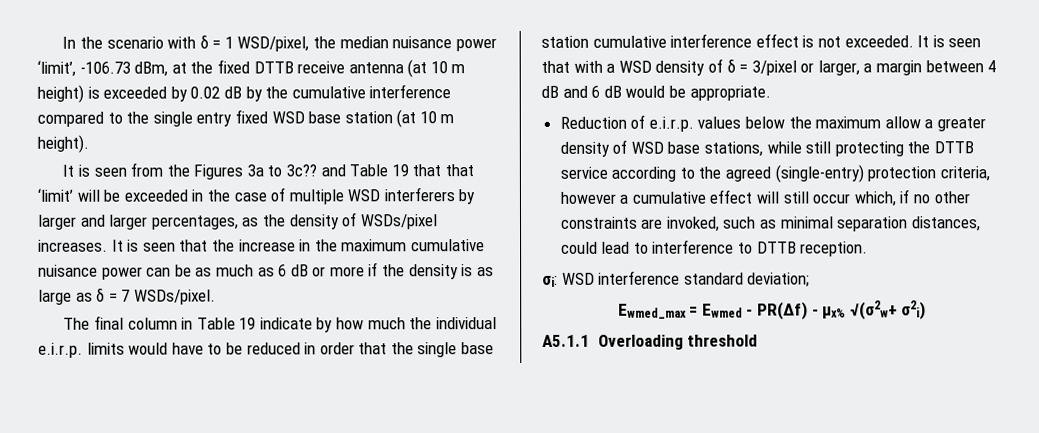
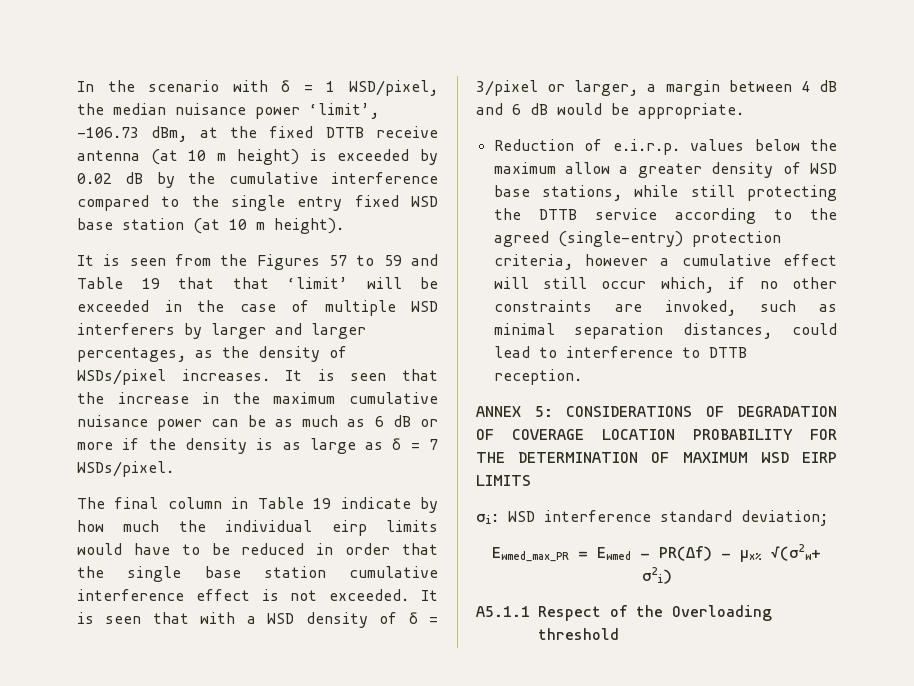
- It is seen from the Figures 3a to 3c?? and Table 19 that that ‘limit’ will be exceeded in the case of multiple WSD interferers by larger and larger percentages, as the density of WSDs/pixel increases.
+ It is seen from the Figures 57 to 59 and Table 19 that that ‘limit’ will be exceeded in the case of multiple WSD interferers by larger and larger percentages, as the density of WSDs/pixel increases.
- The final column in Table 19 indicate by how much the individual e.i.r.p. limits would have to be reduced in order that the single base station cumulative interference effect is not exceeded.
+ The final column in Table 19 indicate by how much the individual eirp limits would have to be reduced in order that the single base station cumulative interference effect is not exceeded.
+ ANNEX 5: CONSIDERATIONS OF DEGRADATION OF COVERAGE LOCATION PROBABILITY FOR THE DETERMINATION OF MAXIMUM WSD EIRP LIMITS
- Ewmed_max = Ewmed - PR(Δf) - µx% √(σ2w+ σ2i)
+ Ewmed_max_PR = Ewmed - PR(Δf) - µx% √(σ2w+ σ2i)
- A5.1.1 Overloading threshold
+ A5.1.1 Respect of the Overloading threshold

